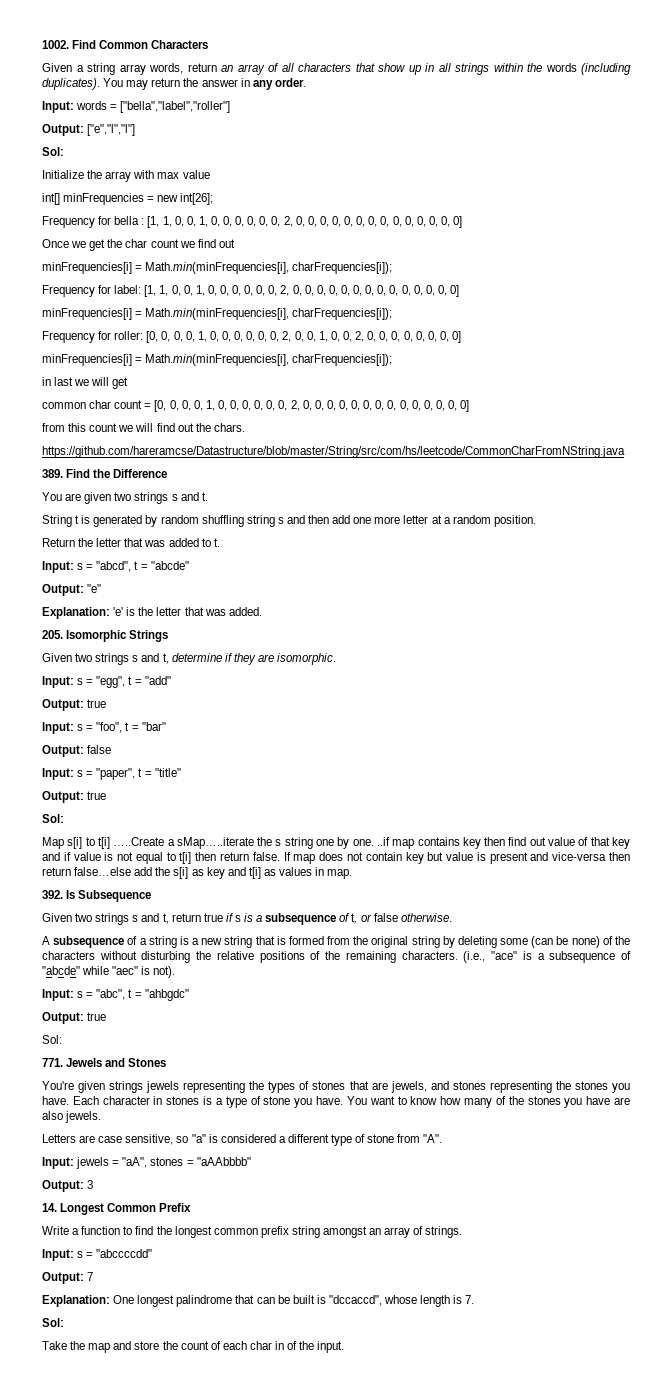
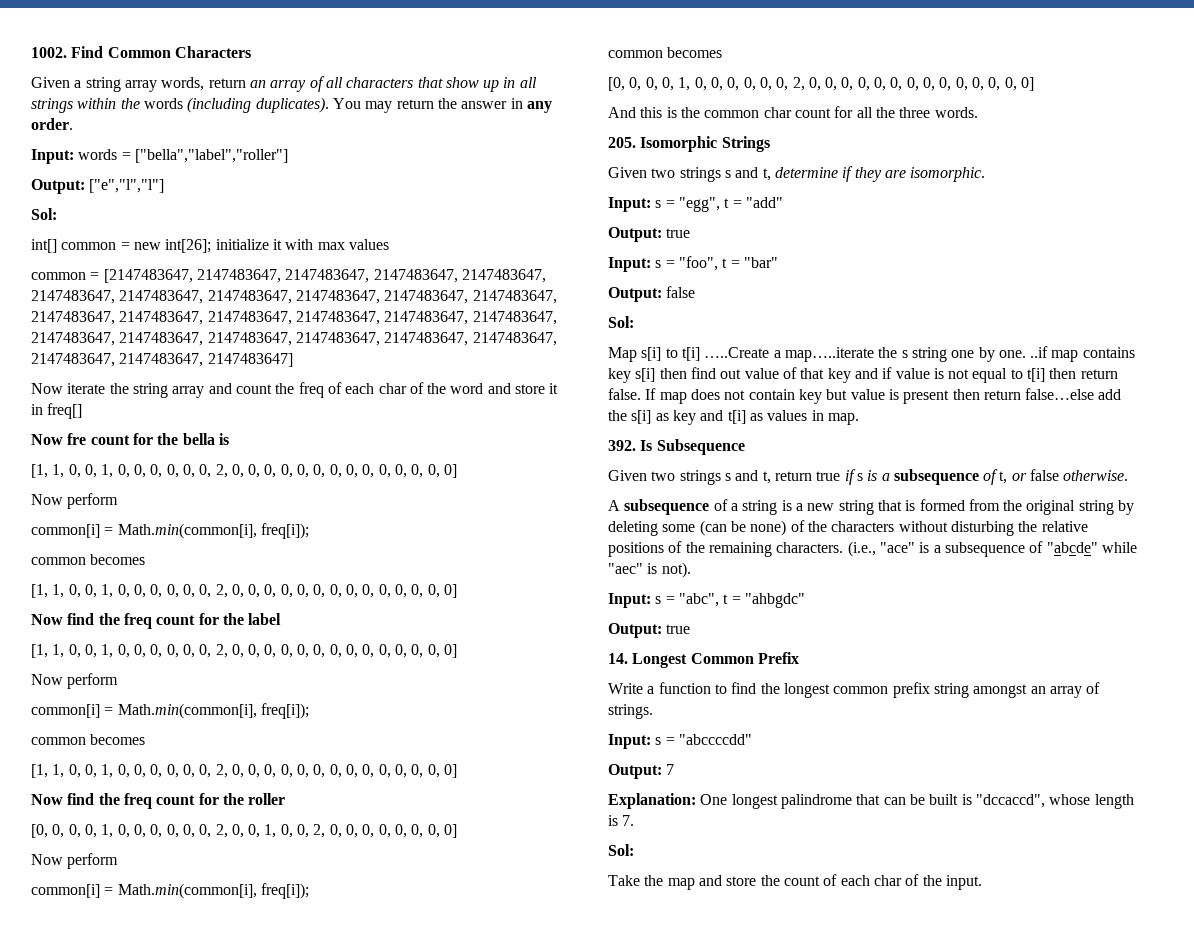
- Initialize the array with max value
- int[] minFrequencies = new int[26];
- Frequency for bella : [1, 1, 0, 0, 1, 0, 0, 0, 0, 0, 0, 2, 0, 0, 0, 0, 0, 0, 0, 0, 0, 0, 0, 0, 0, 0]
- Once we get the char count we find out
- minFrequencies[i] = Math.min(minFrequencies[i], charFrequencies[i]);
- Frequency for label: [1, 1, 0, 0, 1, 0, 0, 0, 0, 0, 0, 2, 0, 0, 0, 0, 0, 0, 0, 0, 0, 0, 0, 0, 0, 0]
- minFrequencies[i] = Math.min(minFrequencies[i], charFrequencies[i]);
- Frequency for roller: [0, 0, 0, 0, 1, 0, 0, 0, 0, 0, 0, 2, 0, 0, 1, 0, 0, 2, 0, 0, 0, 0, 0, 0, 0, 0]
- minFrequencies[i] = Math.min(minFrequencies[i], charFrequencies[i]);
- in last we will get
- common char count = [0, 0, 0, 0, 1, 0, 0, 0, 0, 0, 0, 2, 0, 0, 0, 0, 0, 0, 0, 0, 0, 0, 0, 0, 0, 0]
+ int[] common = new int[26]; initialize it with max values
+ common = [2147483647, 2147483647, 2147483647, 2147483647, 2147483647, 2147483647, 2147483647, 2147483647, 2147483647, 2147483647, 2147483647, 2147483647, 2147483647, 2147483647, 2147483647, 2147483647, 2147483647, 2147483647, 2147483647, 2147483647, 2147483647, 2147483647, 2147483647, 2147483647, 2147483647, 2147483647]
+ Now iterate the string array and count the freq of each char of the word and store it in freq[]
+ Now fre count for the bella is
+ [1, 1, 0, 0, 1, 0, 0, 0, 0, 0, 0, 2, 0, 0, 0, 0, 0, 0, 0, 0, 0, 0, 0, 0, 0, 0]
+ Now perform
+ common[i] = Math.min(common[i], freq[i]);
+ common becomes
+ [1, 1, 0, 0, 1, 0, 0, 0, 0, 0, 0, 2, 0, 0, 0, 0, 0, 0, 0, 0, 0, 0, 0, 0, 0, 0]
+ Now find the freq count for the label
+ [1, 1, 0, 0, 1, 0, 0, 0, 0, 0, 0, 2, 0, 0, 0, 0, 0, 0, 0, 0, 0, 0, 0, 0, 0, 0]
+ Now perform
+ common[i] = Math.min(common[i], freq[i]);
+ common becomes
+ [1, 1, 0, 0, 1, 0, 0, 0, 0, 0, 0, 2, 0, 0, 0, 0, 0, 0, 0, 0, 0, 0, 0, 0, 0, 0]
+ Now find the freq count for the roller
+ [0, 0, 0, 0, 1, 0, 0, 0, 0, 0, 0, 2, 0, 0, 1, 0, 0, 2, 0, 0, 0, 0, 0, 0, 0, 0]
+ Now perform
+ common[i] = Math.min(common[i], freq[i]);
+ common becomes
+ [0, 0, 0, 0, 1, 0, 0, 0, 0, 0, 0, 2, 0, 0, 0, 0, 0, 0, 0, 0, 0, 0, 0, 0, 0, 0]
- from this count we will find out the chars.
- https://github.com/hareramcse/Datastructure/blob/master/String/src/com/hs/leetcode/CommonCharFromNString.java
- 389. Find the Difference
- You are given two strings s and t.
- String t is generated by random shuffling string s and then add one more letter at a random position.
- Return the letter that was added to t.
- Input: s = "abcd", t = "abcde"
- Output: "e"
- Explanation: 'e' is the letter that was added.
+ And this is the common char count for all the three words.
- Input: s = "paper", t = "title"
- Output: true
- Map s[i] to t[i] …..Create a sMap…..iterate the s string one by one. ..if map contains key then find out value of that key and if value is not equal to t[i] then return false.
+ Map s[i] to t[i] …..Create a map…..iterate the s string one by one. ..if map contains key s[i] then find out value of that key and if value is not equal to t[i] then return false.
- If map does not contain key but value is present and vice-versa then return false…else add the s[i] as key and t[i] as values in map.
+ If map does not contain key but value is present then return false…else add the s[i] as key and t[i] as values in map.
  Input: s = "abc", t = "ahbgdc"
  Output: true
- Sol:
- 771. Jewels and Stones
- You're given strings jewels representing the types of stones that are jewels, and stones representing the stones you have. Each character in stones is a type of stone you have. You want to know how many of the stones you have are also jewels.
- Letters are case sensitive, so "a" is considered a different type of stone from "A".
- Input: jewels = "aA", stones = "aAAbbbb"
- Output: 3
- Take the map and store the count of each char in of the input.
+ Take the map and store the count of each char of the input.

